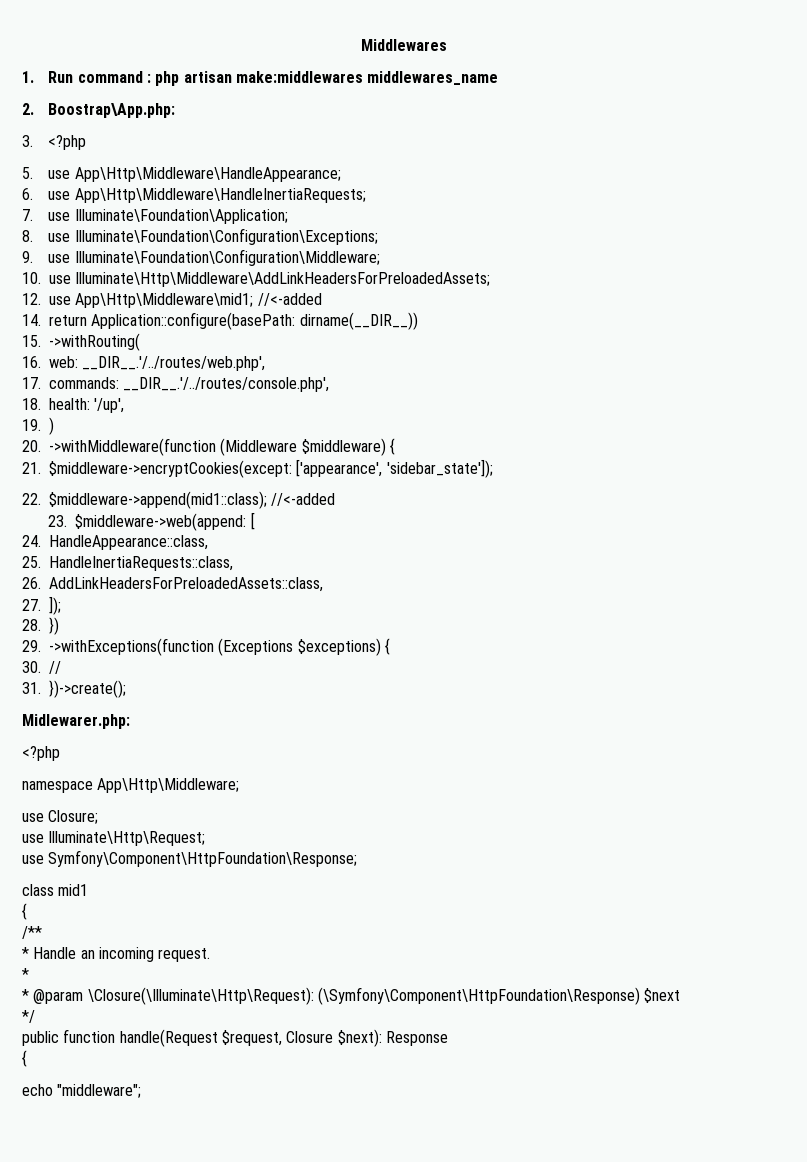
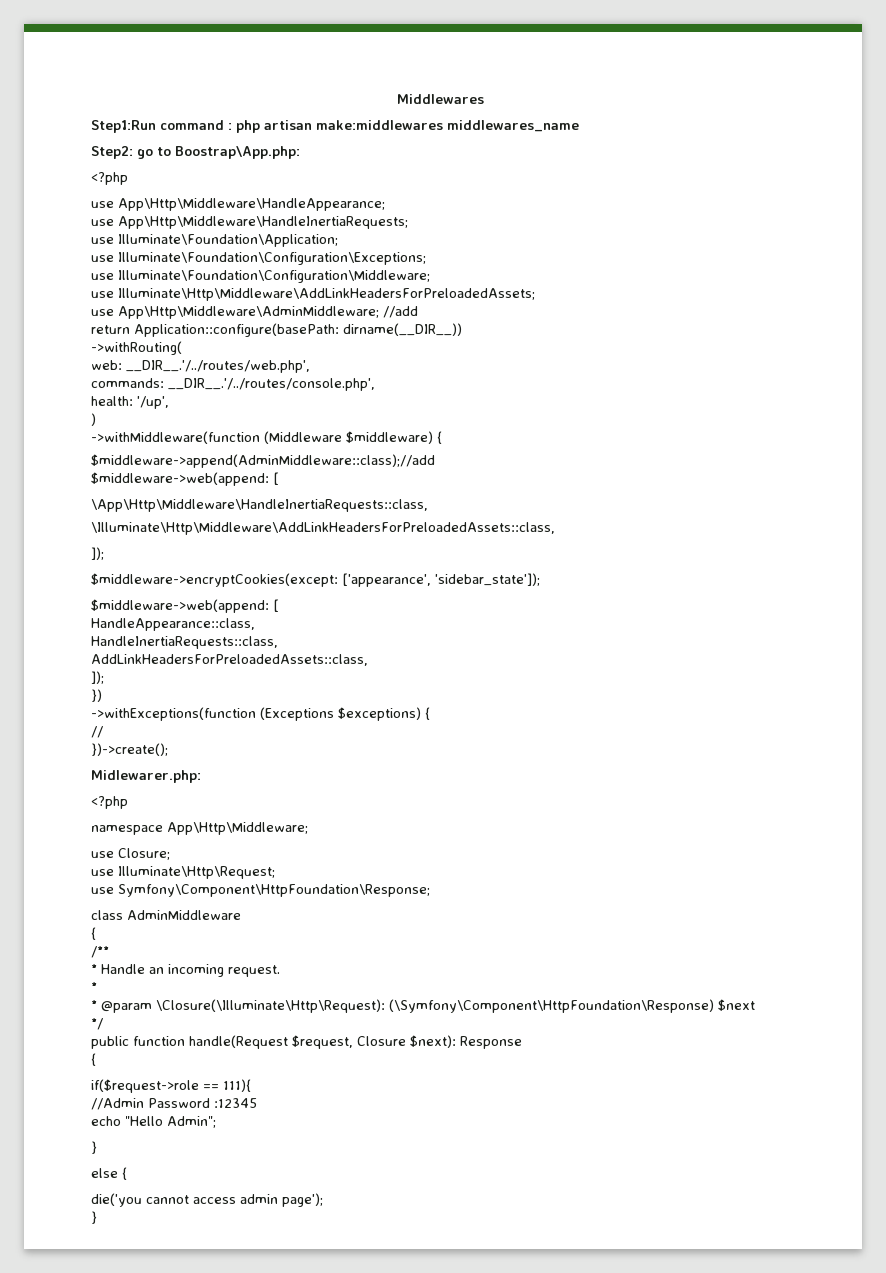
- 1. Run command : php artisan make:middlewares middlewares_name
+ Step1:Run command : php artisan make:middlewares middlewares_name
- 2. Boostrap\App.php:
- 3. <?php
- 5. use App\Http\Middleware\HandleAppearance;
+ Step2: go to Boostrap\App.php:
+ <?php
+ use App\Http\Middleware\HandleAppearance;
- 6. use App\Http\Middleware\HandleInertiaRequests;
+ use App\Http\Middleware\HandleInertiaRequests;
- 7. use Illuminate\Foundation\Application;
+ use Illuminate\Foundation\Application;
- 8. use Illuminate\Foundation\Configuration\Exceptions;
+ use Illuminate\Foundation\Configuration\Exceptions;
- 9. use Illuminate\Foundation\Configuration\Middleware;
+ use Illuminate\Foundation\Configuration\Middleware;
- 10. use Illuminate\Http\Middleware\AddLinkHeadersForPreloadedAssets;
+ use Illuminate\Http\Middleware\AddLinkHeadersForPreloadedAssets;
- 12. use App\Http\Middleware\mid1; //<-added
- 14. return Application::configure(basePath: dirname(__DIR__))
+ use App\Http\Middleware\AdminMiddleware; //add
+ return Application::configure(basePath: dirname(__DIR__))
- 15. ->withRouting(
+ ->withRouting(
- 16. web: __DIR__.'/../routes/web.php',
+ web: __DIR__.'/../routes/web.php',
- 17. commands: __DIR__.'/../routes/console.php',
+ commands: __DIR__.'/../routes/console.php',
- 18. health: '/up',
+ health: '/up',
- 19. )
+ )
- 20. ->withMiddleware(function (Middleware $middleware) {
+ ->withMiddleware(function (Middleware $middleware) {
- 21. $middleware->encryptCookies(except: ['appearance', 'sidebar_state']);
- 22. $middleware->append(mid1::class); //<-added
- 23. $middleware->web(append: [
- 24. HandleAppearance::class,
+ $middleware->append(AdminMiddleware::class);//add
+ $middleware->web(append: [
+ \App\Http\Middleware\HandleInertiaRequests::class,
+ \Illuminate\Http\Middleware\AddLinkHeadersForPreloadedAssets::class,
+ ]);
+ $middleware->encryptCookies(except: ['appearance', 'sidebar_state']);
+ $middleware->web(append: [
+ HandleAppearance::class,
- 25. HandleInertiaRequests::class,
+ HandleInertiaRequests::class,
- 26. AddLinkHeadersForPreloadedAssets::class,
- 27. ]);
- 28. })
+ AddLinkHeadersForPreloadedAssets::class,
+ ]);
+ })
- 29. ->withExceptions(function (Exceptions $exceptions) {
- 30. //
- 31. })->create();
+ ->withExceptions(function (Exceptions $exceptions) {
+ //
+ })->create();
- class mid1
+ class AdminMiddleware
- echo "middleware";
+ if($request->role == 111){
+ //Admin Password :12345
+ echo "Hello Admin";
+ }
+ else {
+ die('you cannot access admin page');
+ }

